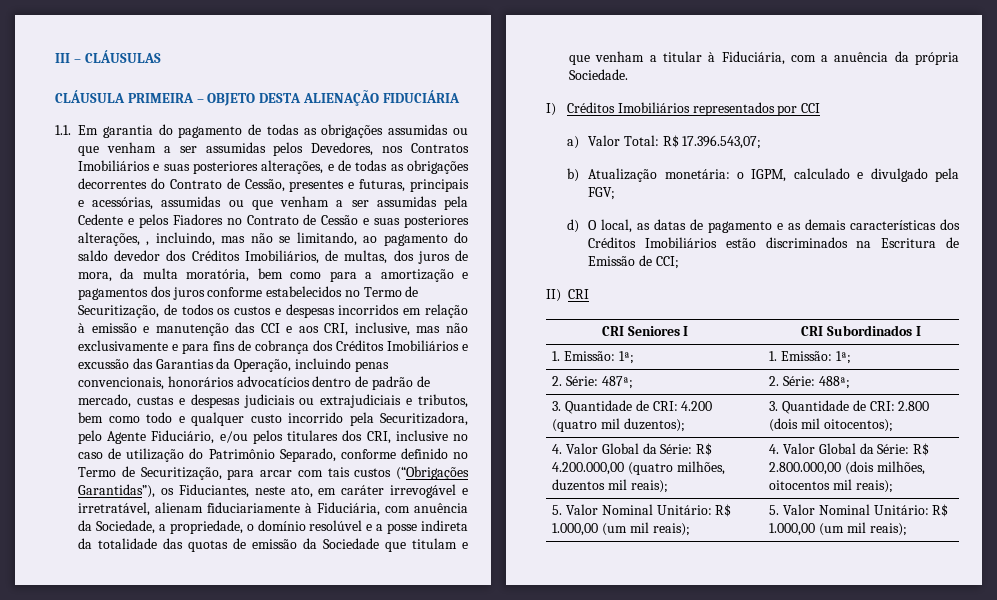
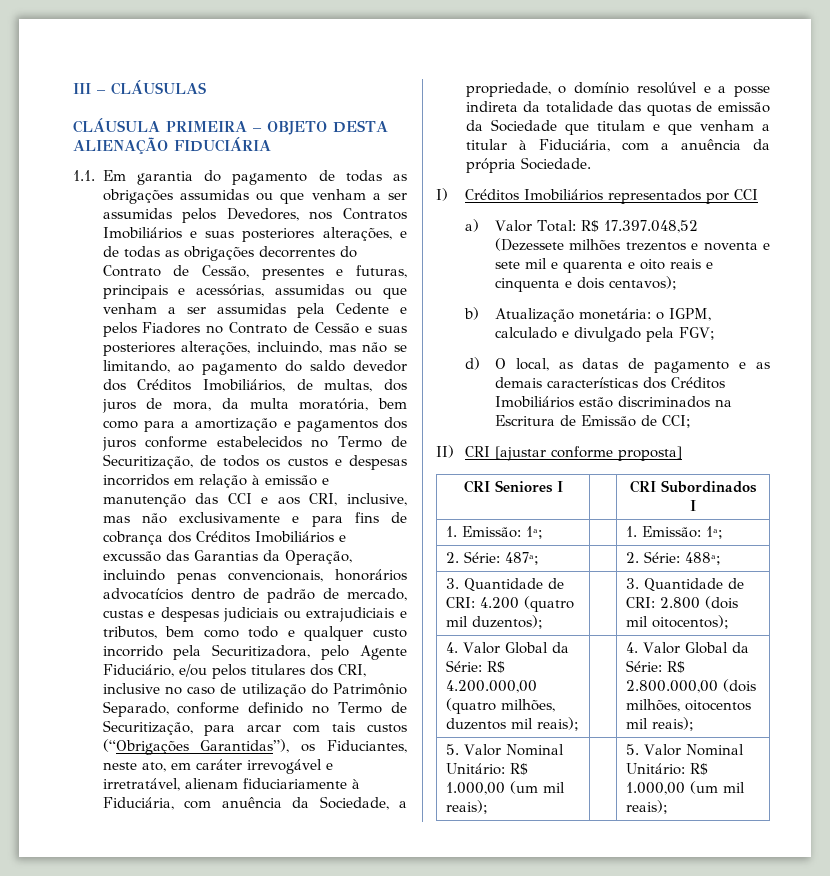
- 1.1. Em garantia do pagamento de todas as obrigações assumidas ou que venham a ser assumidas pelos Devedores, nos Contratos Imobiliários e suas posteriores alterações, e de todas as obrigações decorrentes do Contrato de Cessão, presentes e futuras, principais e acessórias, assumidas ou que venham a ser assumidas pela Cedente e pelos Fiadores no Contrato de Cessão e suas posteriores alterações, , incluindo, mas não se limitando, ao pagamento do saldo devedor dos Créditos Imobiliários, de multas, dos juros de mora, da multa moratória, bem como para a amortização e pagamentos dos juros conforme estabelecidos no Termo de Securitização, de todos os custos e despesas incorridos em relação à emissão e manutenção das CCI e aos CRI, inclusive, mas não exclusivamente e para fins de cobrança dos Créditos Imobiliários e excussão das Garantias da Operação, incluindo penas convencionais, honorários advocatícios dentro de padrão de mercado, custas e despesas judiciais ou extrajudiciais e tributos, bem como todo e qualquer custo incorrido pela Securitizadora, pelo Agente Fiduciário, e/ou pelos titulares dos CRI, inclusive no caso de utilização do Patrimônio Separado, conforme definido no Termo de Securitização, para arcar com tais custos (“Obrigações Garantidas”), os Fiduciantes, neste ato, em caráter irrevogável e irretratável, alienam fiduciariamente à Fiduciária, com anuência da Sociedade, a propriedade, o domínio resolúvel e a posse indireta da totalidade das quotas de emissão da Sociedade que titulam e que venham a titular à Fiduciária, com a anuência da própria Sociedade.
+ 1.1. Em garantia do pagamento de todas as obrigações assumidas ou que venham a ser assumidas pelos Devedores, nos Contratos Imobiliários e suas posteriores alterações, e de todas as obrigações decorrentes do Contrato de Cessão, presentes e futuras, principais e acessórias, assumidas ou que venham a ser assumidas pela Cedente e pelos Fiadores no Contrato de Cessão e suas posteriores alterações, incluindo, mas não se limitando, ao pagamento do saldo devedor dos Créditos Imobiliários, de multas, dos juros de mora, da multa moratória, bem como para a amortização e pagamentos dos juros conforme estabelecidos no Termo de Securitização, de todos os custos e despesas incorridos em relação à emissão e manutenção das CCI e aos CRI, inclusive, mas não exclusivamente e para fins de cobrança dos Créditos Imobiliários e excussão das Garantias da Operação, incluindo penas convencionais, honorários advocatícios dentro de padrão de mercado, custas e despesas judiciais ou extrajudiciais e tributos, bem como todo e qualquer custo incorrido pela Securitizadora, pelo Agente Fiduciário, e/ou pelos titulares dos CRI, inclusive no caso de utilização do Patrimônio Separado, conforme definido no Termo de Securitização, para arcar com tais custos (“Obrigações Garantidas”), os Fiduciantes, neste ato, em caráter irrevogável e irretratável, alienam fiduciariamente à Fiduciária, com anuência da Sociedade, a propriedade, o domínio resolúvel e a posse indireta da totalidade das quotas de emissão da Sociedade que titulam e que venham a titular à Fiduciária, com a anuência da própria Sociedade.
- a) Valor Total: R$ 17.396.543,07;
+ a) Valor Total: R$ 17.397.048,52 (Dezessete milhões trezentos e noventa e sete mil e quarenta e oito reais e cinquenta e dois centavos);
- II) CRI
+ II) CRI [ajustar conforme proposta]

